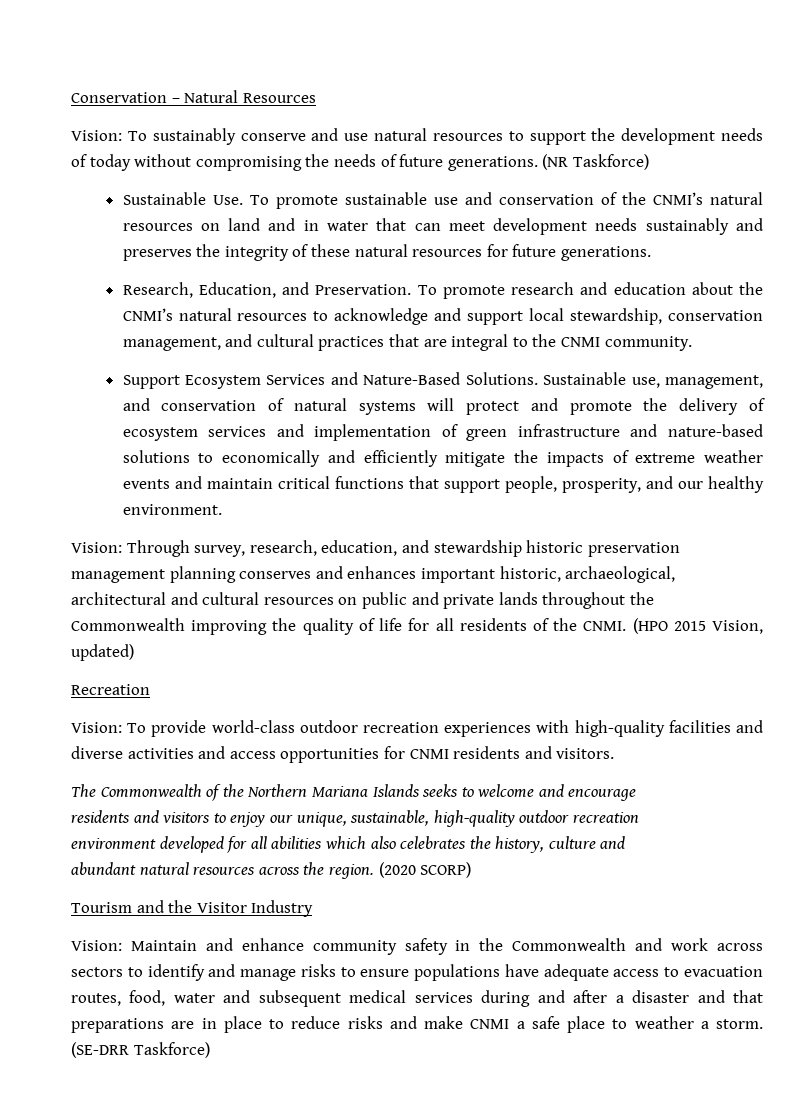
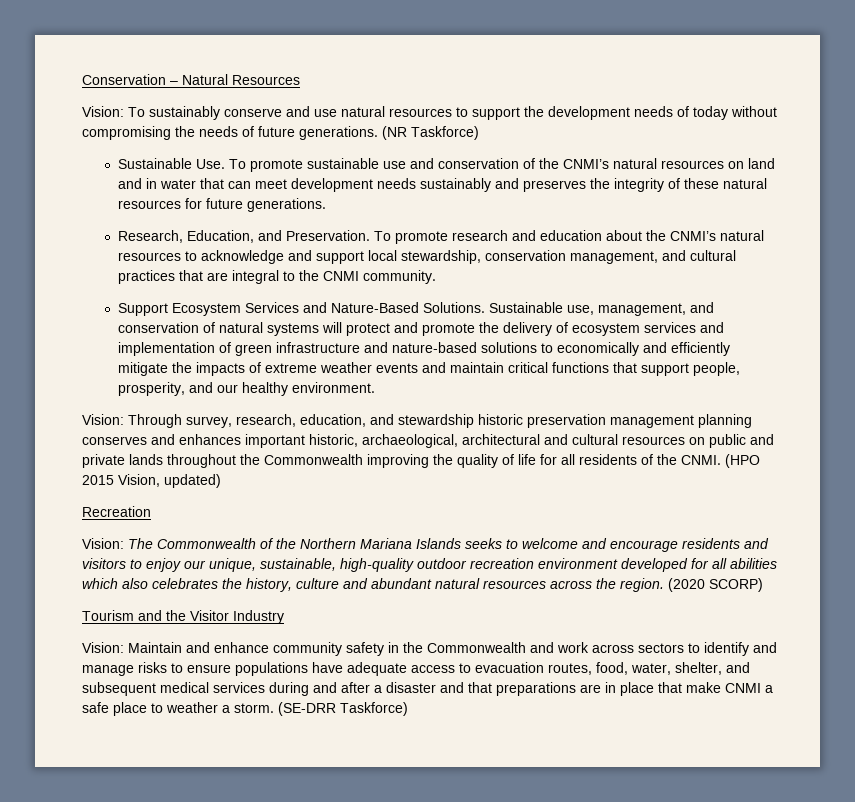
- Vision: To provide world-class outdoor recreation experiences with high-quality facilities and diverse activities and access opportunities for CNMI residents and visitors.
- The Commonwealth of the Northern Mariana Islands seeks to welcome and encourage
- residents and visitors to enjoy our unique, sustainable, high-quality outdoor recreation
- environment developed for all abilities which also celebrates the history, culture and
- abundant natural resources across the region.
+ Vision: The Commonwealth of the Northern Mariana Islands seeks to welcome and encourage residents and visitors to enjoy our unique, sustainable, high-quality outdoor recreation environment developed for all abilities which also celebrates the history, culture and abundant natural resources across the region.
- Vision: Maintain and enhance community safety in the Commonwealth and work across sectors to identify and manage risks to ensure populations have adequate access to evacuation routes, food, water and subsequent medical services during and after a disaster and that preparations are in place to reduce risks and make CNMI a safe place to weather a storm.
+ Vision: Maintain and enhance community safety in the Commonwealth and work across sectors to identify and manage risks to ensure populations have adequate access to evacuation routes, food, water, shelter, and subsequent medical services during and after a disaster and that preparations are in place that make CNMI a safe place to weather a storm.

